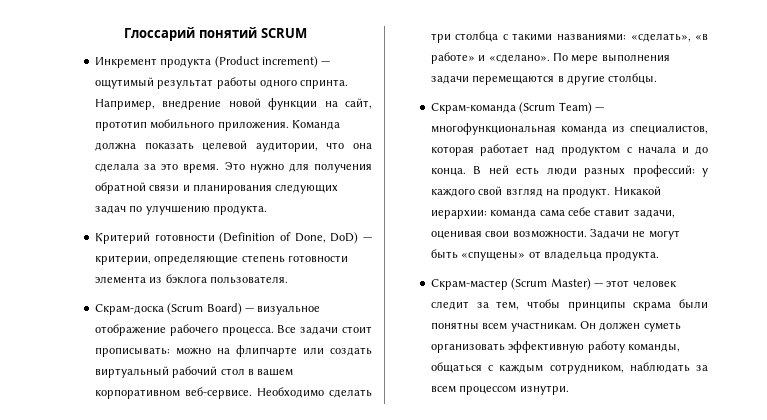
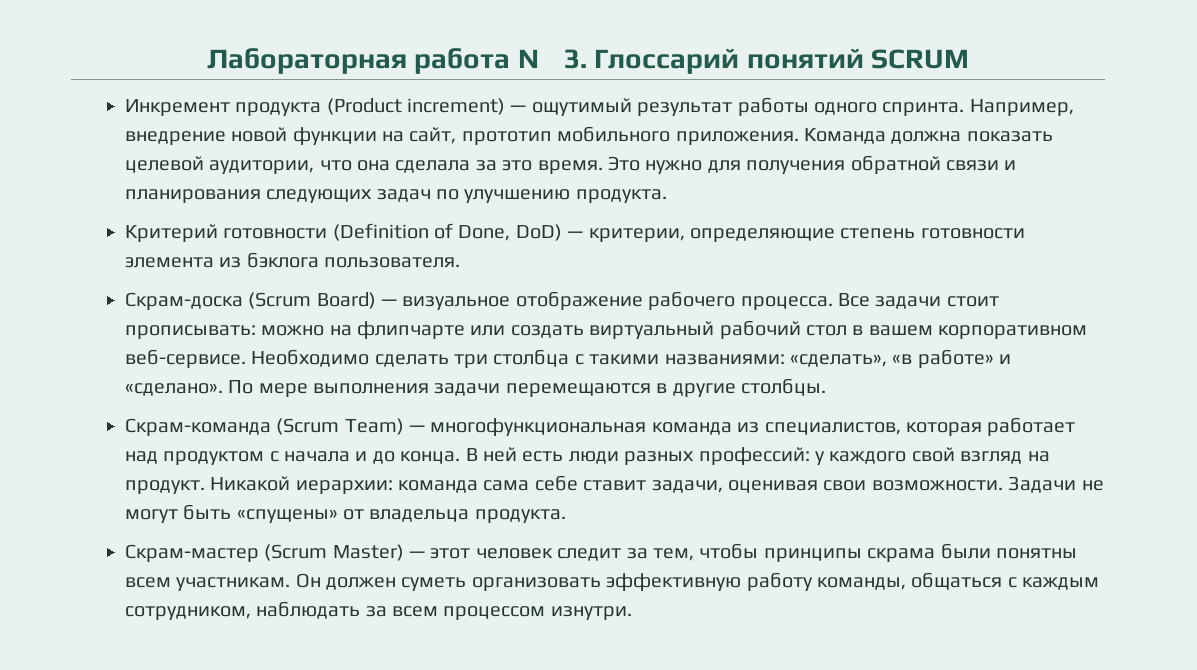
- Глоссарий понятий SCRUM
+ Лабораторная работа № 3. Глоссарий понятий SCRUM

